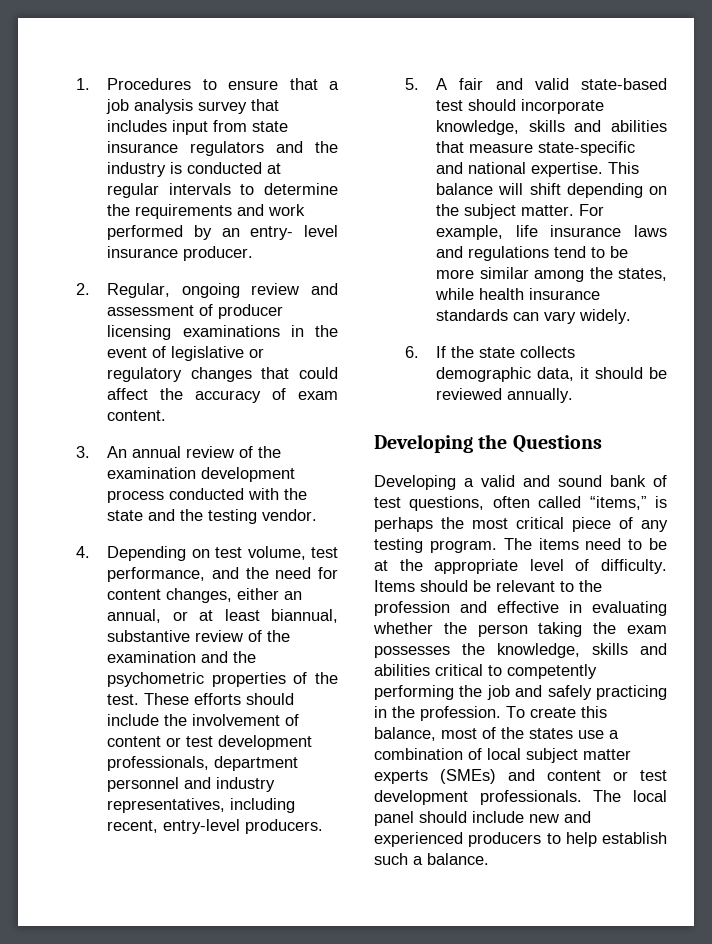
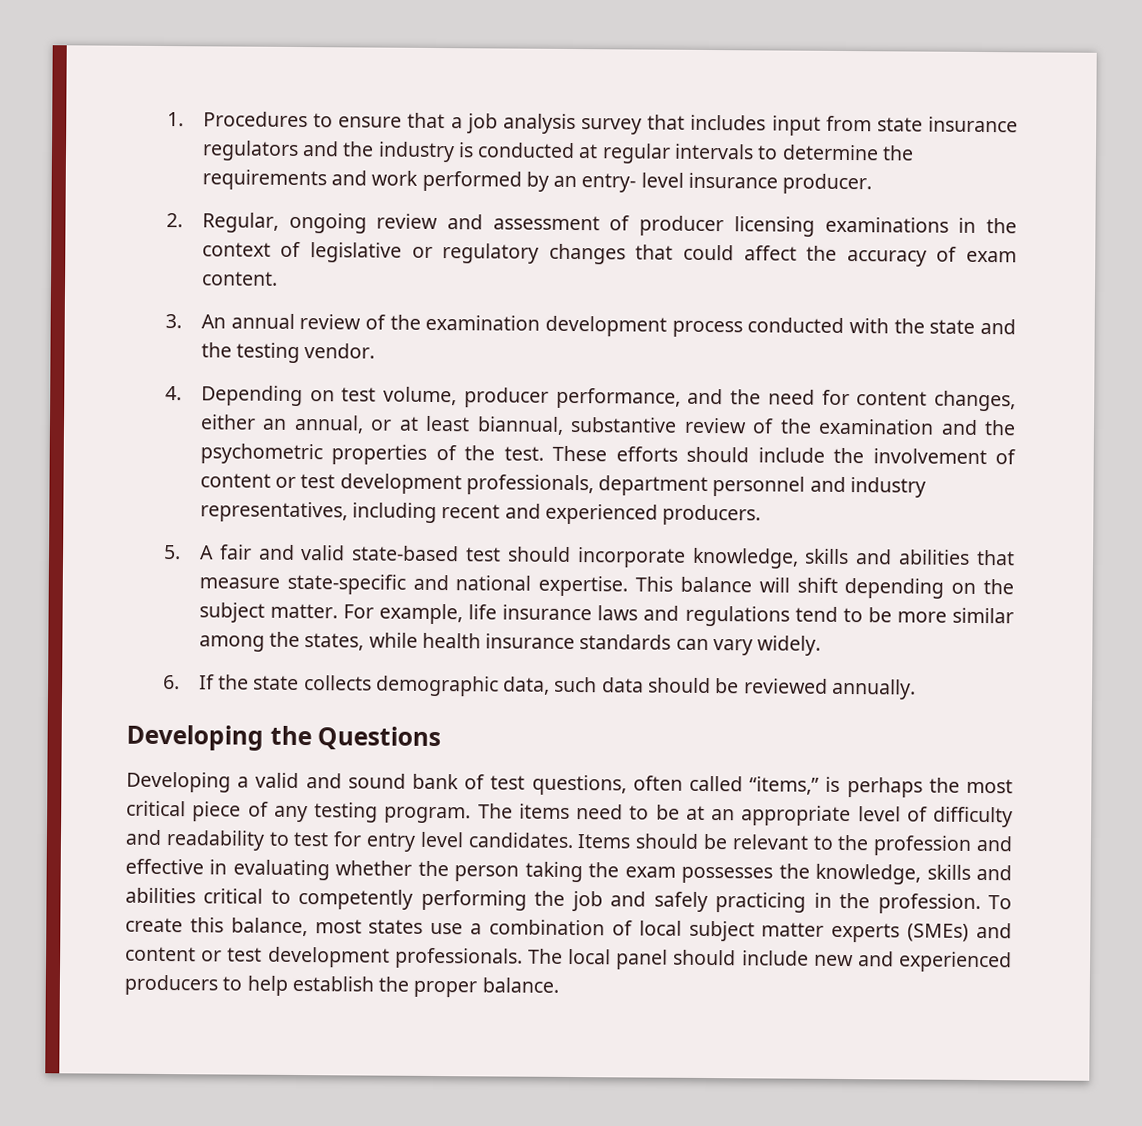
- 2. Regular, ongoing review and assessment of producer licensing examinations in the event of legislative or regulatory changes that could affect the accuracy of exam content.
+ 2. Regular, ongoing review and assessment of producer licensing examinations in the context of legislative or regulatory changes that could affect the accuracy of exam content.
- 4. Depending on test volume, test performance, and the need for content changes, either an annual, or at least biannual, substantive review of the examination and the psychometric properties of the test.
+ 4. Depending on test volume, producer performance, and the need for content changes, either an annual, or at least biannual, substantive review of the examination and the psychometric properties of the test.
- These efforts should include the involvement of content or test development professionals, department personnel and industry representatives, including recent, entry-level producers.
+ These efforts should include the involvement of content or test development professionals, department personnel and industry representatives, including recent and experienced producers.
- 6. If the state collects demographic data, it should be reviewed annually.
+ 6. If the state collects demographic data, such data should be reviewed annually.
- The items need to be at the appropriate level of difficulty.
+ The items need to be at an appropriate level of difficulty and readability to test for entry level candidates.
- To create this balance, most of the states use a combination of local subject matter experts (SMEs) and content or test development professionals.
+ To create this balance, most states use a combination of local subject matter experts (SMEs) and content or test development professionals.
- The local panel should include new and experienced producers to help establish such a balance.
+ The local panel should include new and experienced producers to help establish the proper balance.

